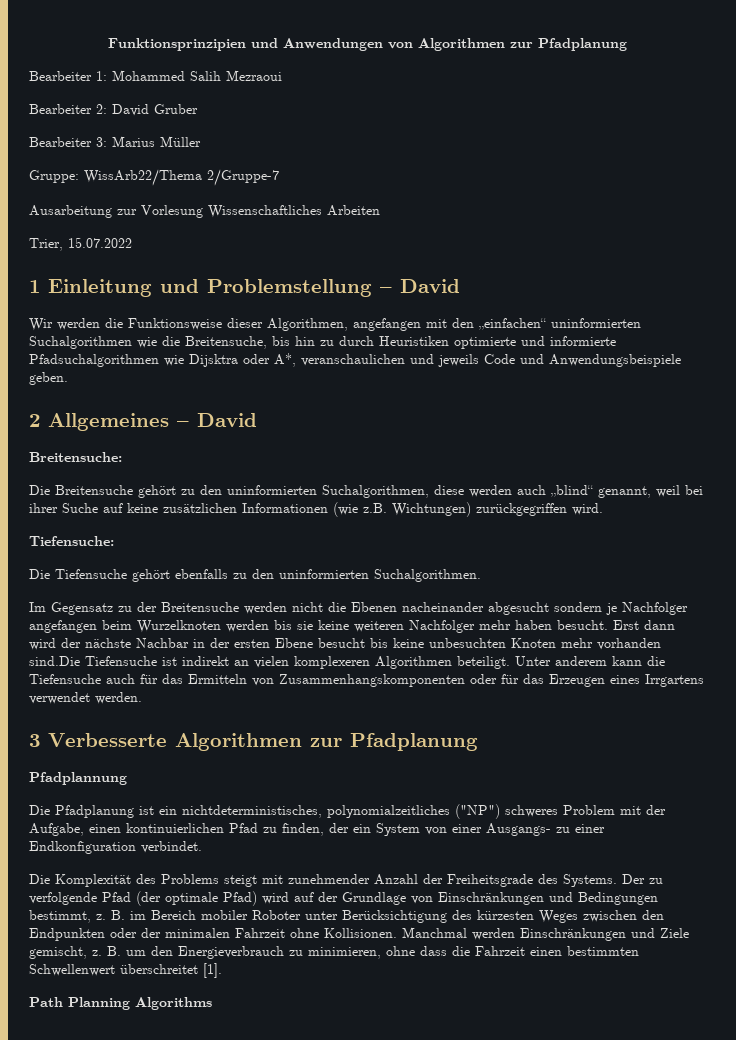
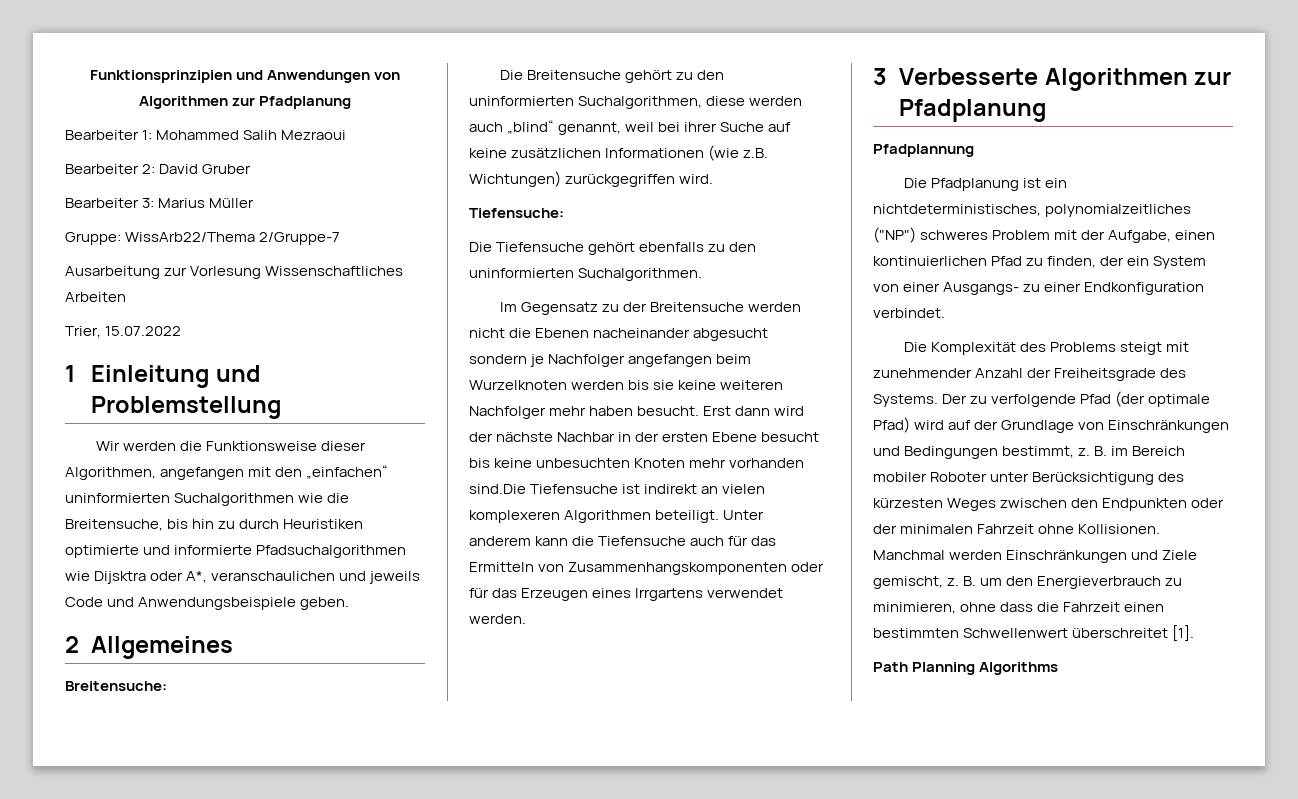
- 1 Einleitung und Problemstellung – David
+ 1 Einleitung und Problemstellung
- 2 Allgemeines – David
+ 2 Allgemeines

